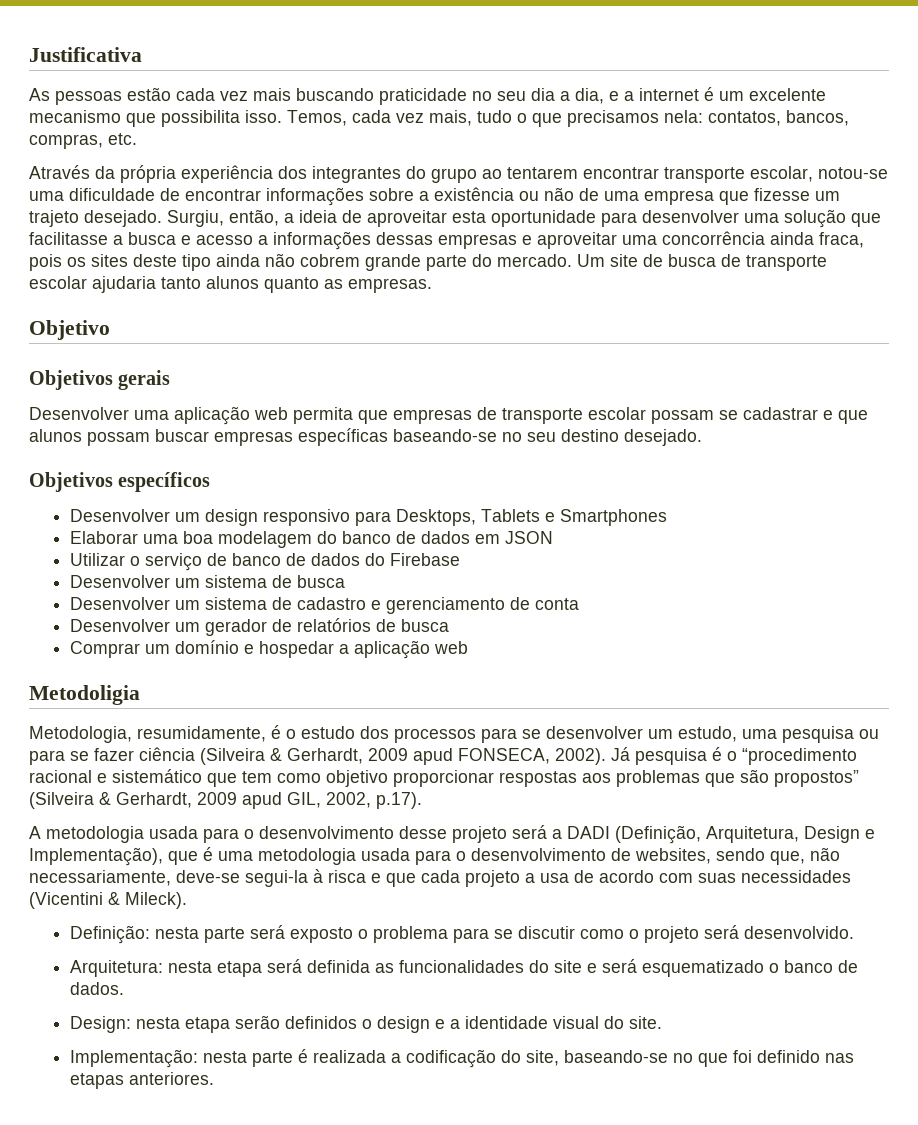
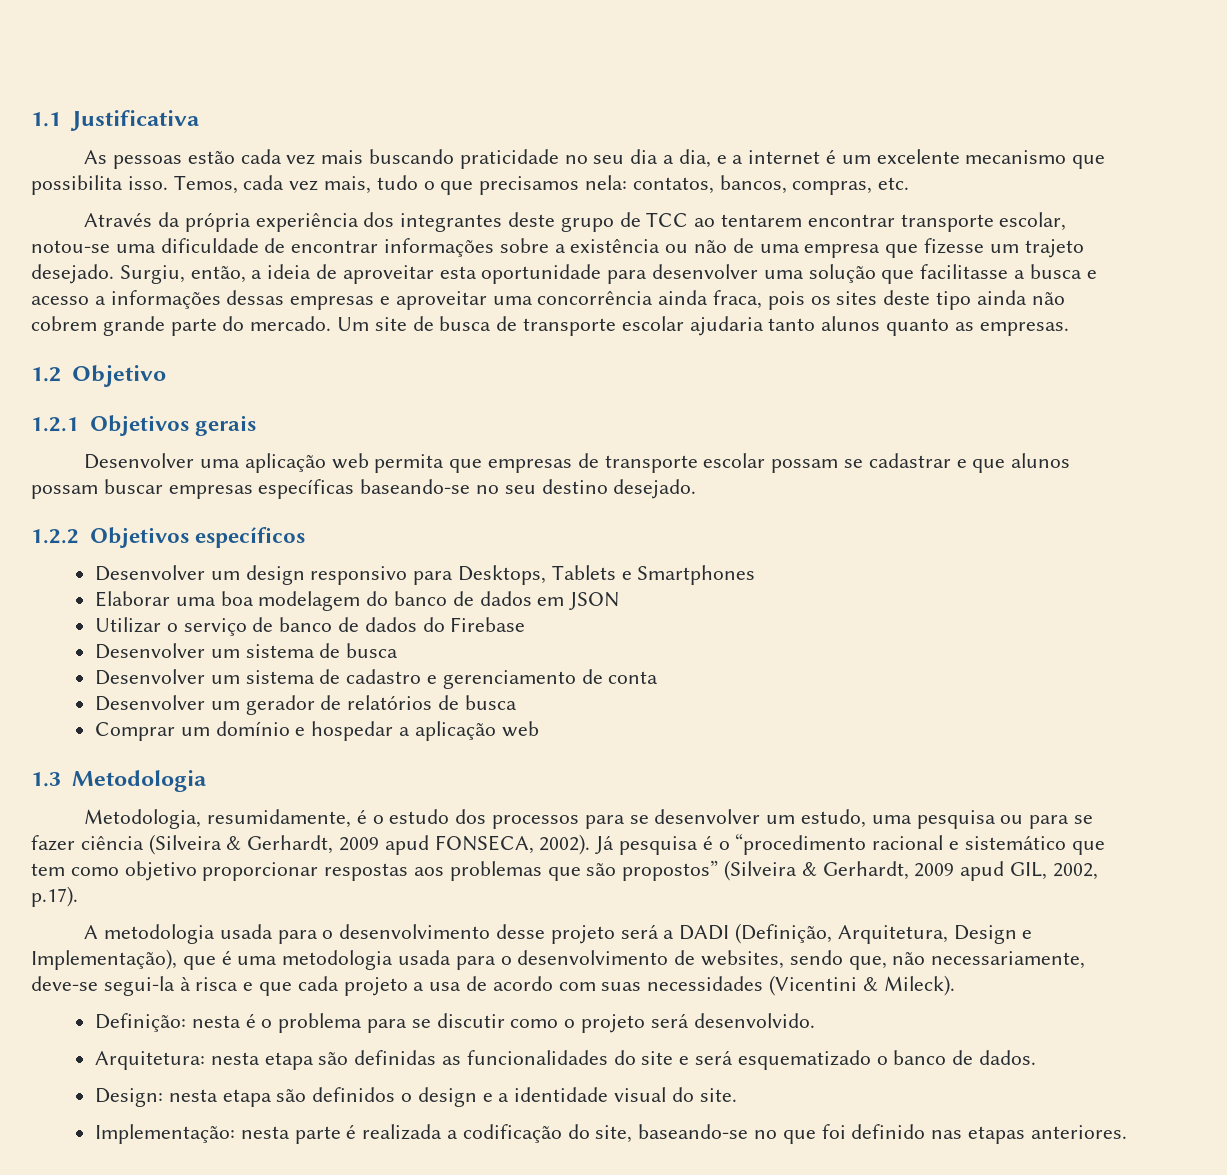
- Justificativa
+ 1.1 Justificativa
- Através da própria experiência dos integrantes do grupo ao tentarem encontrar transporte escolar, notou-se uma dificuldade de encontrar informações sobre a existência ou não de uma empresa que fizesse um trajeto desejado.
+ Através da própria experiência dos integrantes deste grupo de TCC ao tentarem encontrar transporte escolar, notou-se uma dificuldade de encontrar informações sobre a existência ou não de uma empresa que fizesse um trajeto desejado.
- Objetivo
+ 1.2 Objetivo
- Objetivos gerais
+ 1.2.1 Objetivos gerais
- Objetivos específicos
+ 1.2.2 Objetivos específicos
- Metodoligia
+ 1.3 Metodologia
- Definição: nesta parte será exposto o problema para se discutir como o projeto será desenvolvido.
+ Definição: nesta é o problema para se discutir como o projeto será desenvolvido.
- Arquitetura: nesta etapa será definida as funcionalidades do site e será esquematizado o banco de dados.
+ Arquitetura: nesta etapa são definidas as funcionalidades do site e será esquematizado o banco de dados.
- Design: nesta etapa serão definidos o design e a identidade visual do site.
+ Design: nesta etapa são definidos o design e a identidade visual do site.

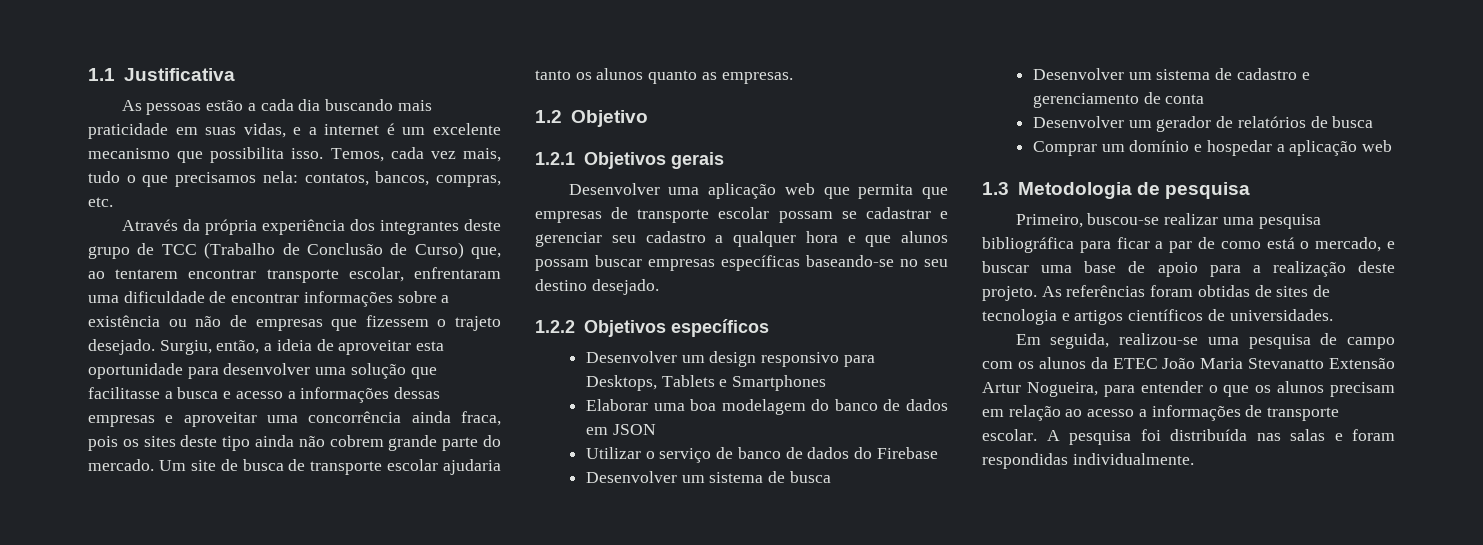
- As pessoas estão cada vez mais buscando praticidade no seu dia a dia, e a internet é um excelente mecanismo que possibilita isso.
+ As pessoas estão a cada dia buscando mais praticidade em suas vidas, e a internet é um excelente mecanismo que possibilita isso.
- Através da própria experiência dos integrantes deste grupo de TCC ao tentarem encontrar transporte escolar, notou-se uma dificuldade de encontrar informações sobre a existência ou não de uma empresa que fizesse um trajeto desejado.
+ Através da própria experiência dos integrantes deste grupo de TCC (Trabalho de Conclusão de Curso) que, ao tentarem encontrar transporte escolar, enfrentaram uma dificuldade de encontrar informações sobre a existência ou não de empresas que fizessem o trajeto desejado.
- Um site de busca de transporte escolar ajudaria tanto alunos quanto as empresas.
+ Um site de busca de transporte escolar ajudaria tanto os alunos quanto as empresas.
- Desenvolver uma aplicação web permita que empresas de transporte escolar possam se cadastrar e que alunos possam buscar empresas específicas baseando-se no seu destino desejado.
+ Desenvolver uma aplicação web que permita que empresas de transporte escolar possam se cadastrar e gerenciar seu cadastro a qualquer hora e que alunos possam buscar empresas específicas baseando-se no seu destino desejado.
- 1.3 Metodologia
- Metodologia, resumidamente, é o estudo dos processos para se desenvolver um estudo, uma pesquisa ou para se fazer ciência (Silveira & Gerhardt, 2009 apud FONSECA, 2002). Já pesquisa é o “procedimento racional e sistemático que tem como objetivo proporcionar respostas aos problemas que são propostos” (Silveira & Gerhardt, 2009 apud GIL, 2002, p.17).
- A metodologia usada para o desenvolvimento desse projeto será a DADI (Definição, Arquitetura, Design e Implementação), que é uma metodologia usada para o desenvolvimento de websites, sendo que, não necessariamente, deve-se segui-la à risca e que cada projeto a usa de acordo com suas necessidades (Vicentini & Mileck).
- Definição: nesta é o problema para se discutir como o projeto será desenvolvido.
- Arquitetura: nesta etapa são definidas as funcionalidades do site e será esquematizado o banco de dados.
- Design: nesta etapa são definidos o design e a identidade visual do site.
- Implementação: nesta parte é realizada a codificação do site, baseando-se no que foi definido nas etapas anteriores.
+ 1.3 Metodologia de pesquisa
+ Primeiro, buscou-se realizar uma pesquisa bibliográfica para ficar a par de como está o mercado, e buscar uma base de apoio para a realização deste projeto. As referências foram obtidas de sites de tecnologia e artigos científicos de universidades.
+ Em seguida, realizou-se uma pesquisa de campo com os alunos da ETEC João Maria Stevanatto Extensão Artur Nogueira, para entender o que os alunos precisam em relação ao acesso a informações de transporte escolar. A pesquisa foi distribuída nas salas e foram respondidas individualmente.

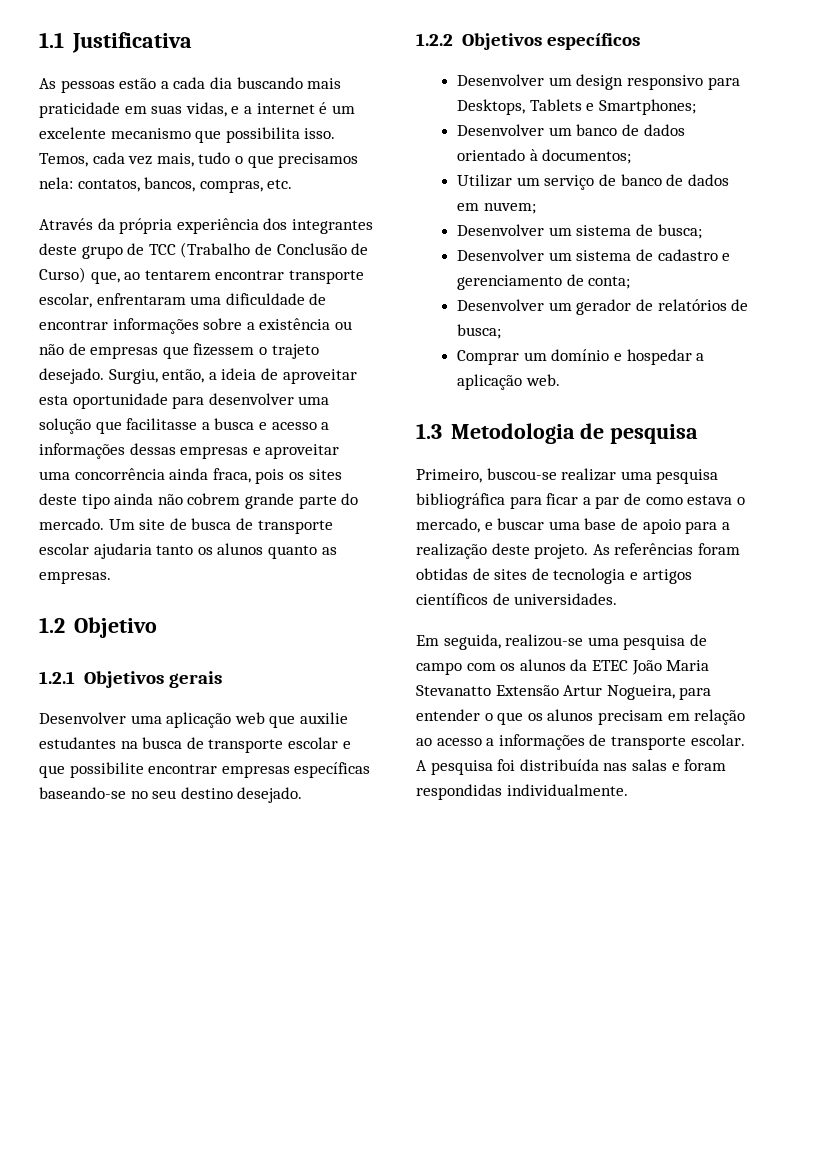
- Desenvolver uma aplicação web que permita que empresas de transporte escolar possam se cadastrar e gerenciar seu cadastro a qualquer hora e que alunos possam buscar empresas específicas baseando-se no seu destino desejado.
+ Desenvolver uma aplicação web que auxilie estudantes na busca de transporte escolar e que possibilite encontrar empresas específicas baseando-se no seu destino desejado.
- Desenvolver um design responsivo para Desktops, Tablets e Smartphones
- Elaborar uma boa modelagem do banco de dados em JSON
+ Desenvolver um design responsivo para Desktops, Tablets e Smartphones;
+ Desenvolver um banco de dados orientado à documentos;
- Utilizar o serviço de banco de dados do Firebase
- Desenvolver um sistema de busca
+ Utilizar um serviço de banco de dados em nuvem;
+ Desenvolver um sistema de busca;
- Desenvolver um sistema de cadastro e gerenciamento de conta
+ Desenvolver um sistema de cadastro e gerenciamento de conta;
- Desenvolver um gerador de relatórios de busca
+ Desenvolver um gerador de relatórios de busca;
- Comprar um domínio e hospedar a aplicação web
+ Comprar um domínio e hospedar a aplicação web.
- Primeiro, buscou-se realizar uma pesquisa bibliográfica para ficar a par de como está o mercado, e buscar uma base de apoio para a realização deste projeto.
+ Primeiro, buscou-se realizar uma pesquisa bibliográfica para ficar a par de como estava o mercado, e buscar uma base de apoio para a realização deste projeto.

